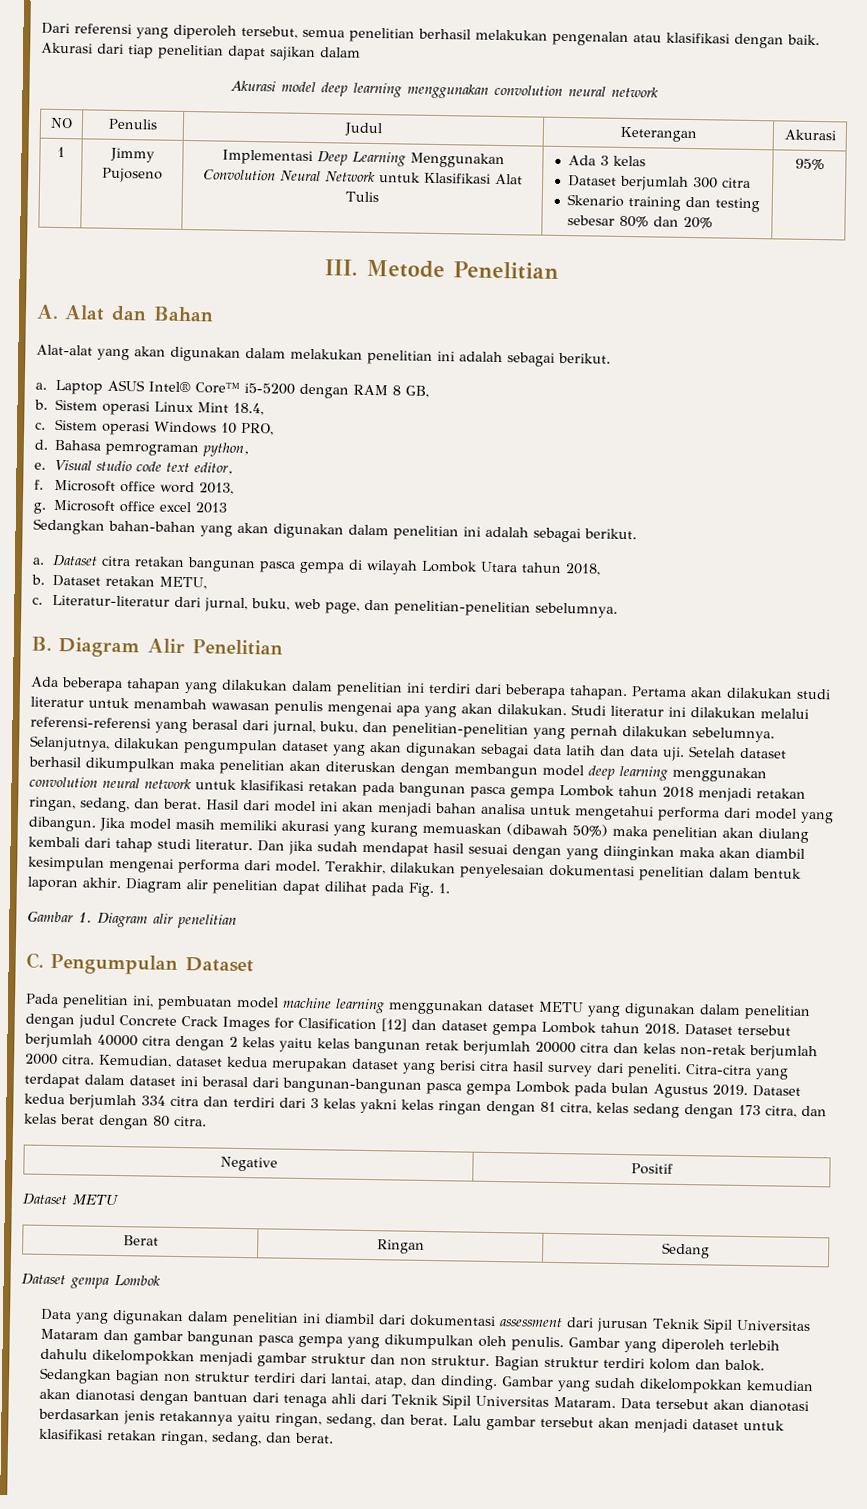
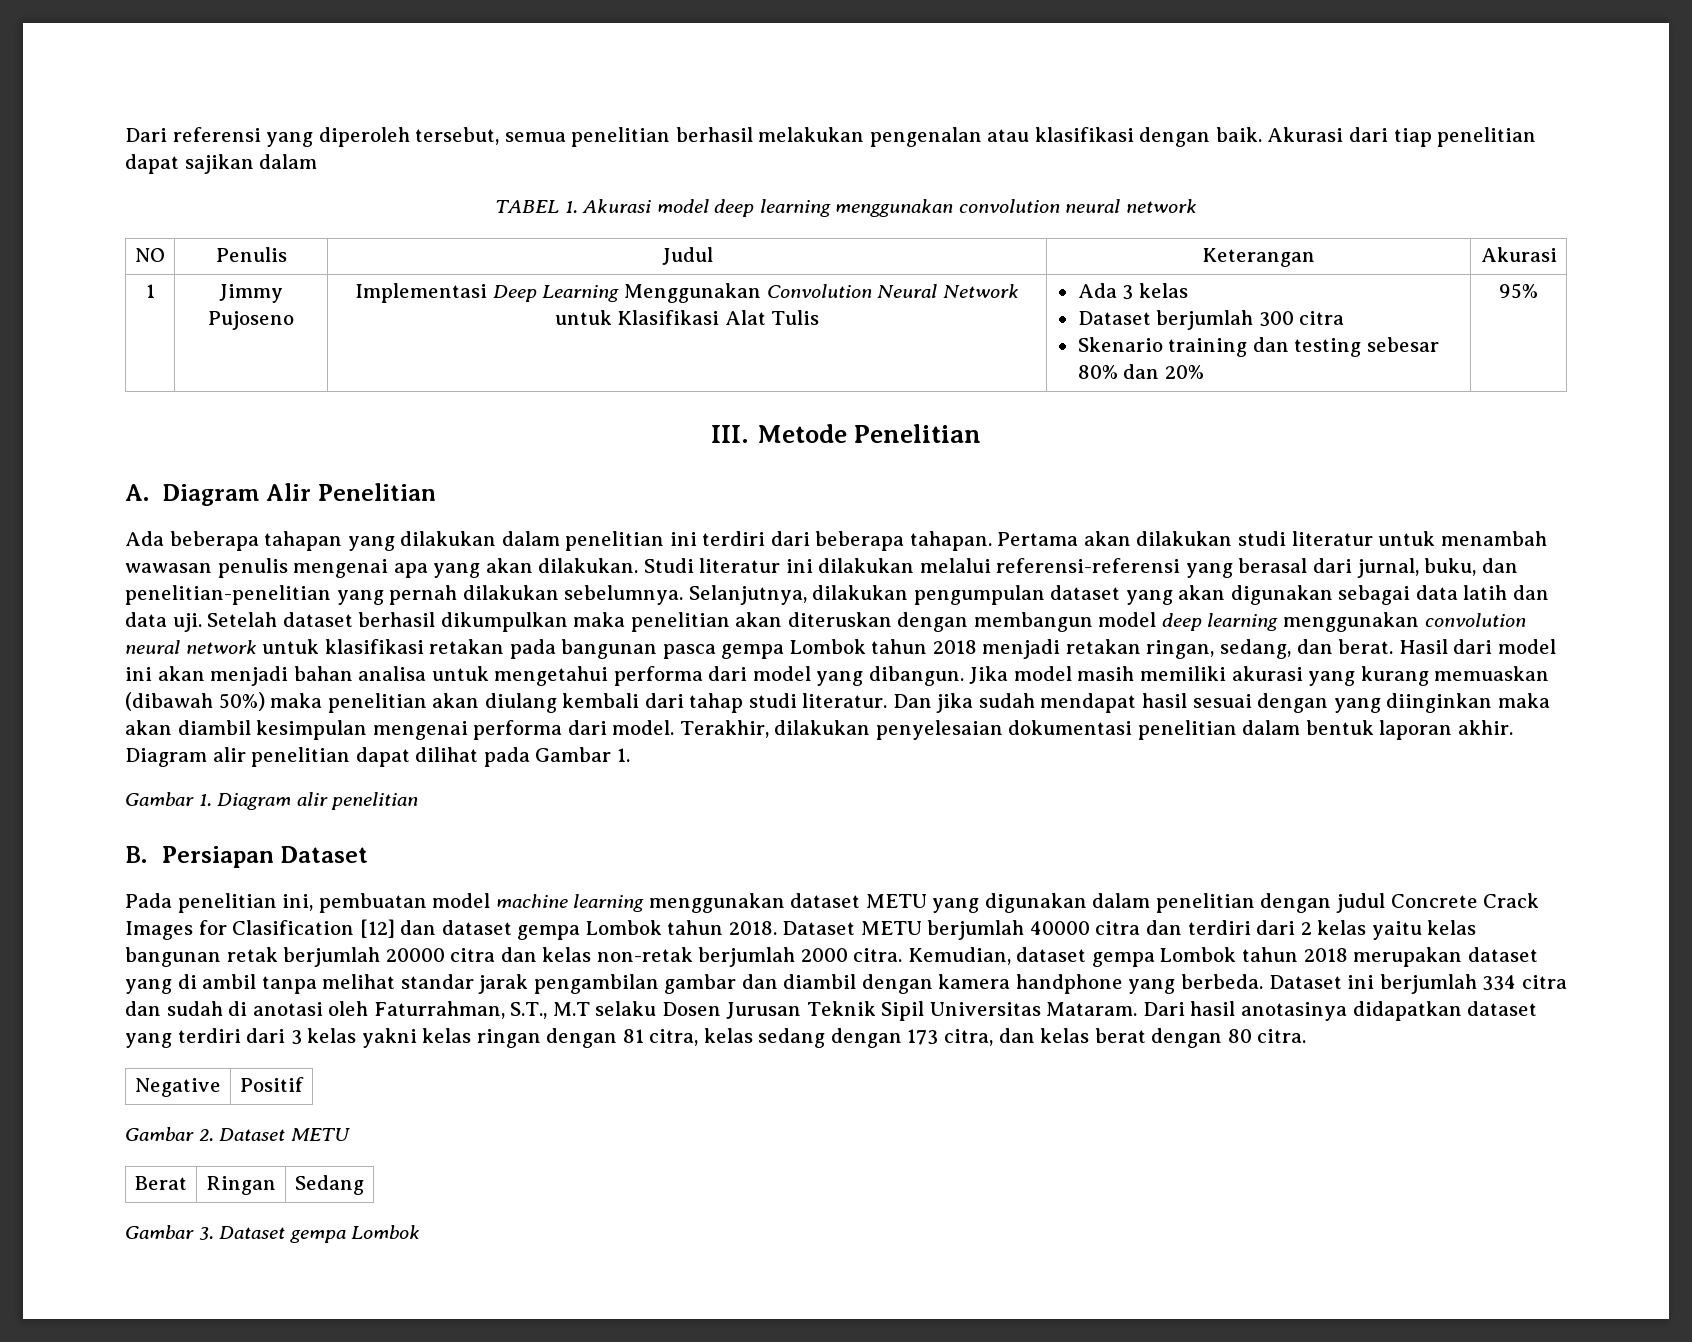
- Akurasi model deep learning menggunakan convolution neural network
+ TABEL 1. Akurasi model deep learning menggunakan convolution neural network
- A. Alat dan Bahan
- Alat-alat yang akan digunakan dalam melakukan penelitian ini adalah sebagai berikut.
- a. Laptop ASUS Intel® Core™ i5-5200 dengan RAM 8 GB,
- b. Sistem operasi Linux Mint 18.4,
- c. Sistem operasi Windows 10 PRO,
- d. Bahasa pemrograman python,
- e. Visual studio code text editor,
- f. Microsoft office word 2013,
- g. Microsoft office excel 2013
- Sedangkan bahan-bahan yang akan digunakan dalam penelitian ini adalah sebagai berikut.
- a. Dataset citra retakan bangunan pasca gempa di wilayah Lombok Utara tahun 2018,
- b. Dataset retakan METU,
- c. Literatur-literatur dari jurnal, buku, web page, dan penelitian-penelitian sebelumnya.
- B. Diagram Alir Penelitian
+ A. Diagram Alir Penelitian
- Diagram alir penelitian dapat dilihat pada Fig. 1.
+ Diagram alir penelitian dapat dilihat pada Gambar 1.
- C. Pengumpulan Dataset
+ B. Persiapan Dataset
- Dataset tersebut berjumlah 40000 citra dengan 2 kelas yaitu kelas bangunan retak berjumlah 20000 citra dan kelas non-retak berjumlah 2000 citra.
+ Dataset METU berjumlah 40000 citra dan terdiri dari 2 kelas yaitu kelas bangunan retak berjumlah 20000 citra dan kelas non-retak berjumlah 2000 citra.
- Kemudian, dataset kedua merupakan dataset yang berisi citra hasil survey dari peneliti. Citra-citra yang terdapat dalam dataset ini berasal dari bangunan-bangunan pasca gempa Lombok pada bulan Agustus 2019. Dataset kedua berjumlah 334 citra dan terdiri dari 3 kelas yakni kelas ringan dengan 81 citra, kelas sedang dengan 173 citra, dan kelas berat dengan 80 citra.
+ Kemudian, dataset gempa Lombok tahun 2018 merupakan dataset yang di ambil tanpa melihat standar jarak pengambilan gambar dan diambil dengan kamera handphone yang berbeda. Dataset ini berjumlah 334 citra dan sudah di anotasi oleh Faturrahman, S.T., M.T selaku Dosen Jurusan Teknik Sipil Universitas Mataram. Dari hasil anotasinya didapatkan dataset yang terdiri dari 3 kelas yakni kelas ringan dengan 81 citra, kelas sedang dengan 173 citra, dan kelas berat dengan 80 citra.
- Dataset METU
+ Gambar 2. Dataset METU
- Dataset gempa Lombok
+ Gambar 3. Dataset gempa Lombok
- Data yang digunakan dalam penelitian ini diambil dari dokumentasi assessment dari jurusan Teknik Sipil Universitas Mataram dan gambar bangunan pasca gempa yang dikumpulkan oleh penulis. Gambar yang diperoleh terlebih dahulu dikelompokkan menjadi gambar struktur dan non struktur. Bagian struktur terdiri kolom dan balok. Sedangkan bagian non struktur terdiri dari lantai, atap, dan dinding. Gambar yang sudah dikelompokkan kemudian akan dianotasi dengan bantuan dari tenaga ahli dari Teknik Sipil Universitas Mataram. Data tersebut akan dianotasi berdasarkan jenis retakannya yaitu ringan, sedang, dan berat. Lalu gambar tersebut akan menjadi dataset untuk klasifikasi retakan ringan, sedang, dan berat.

